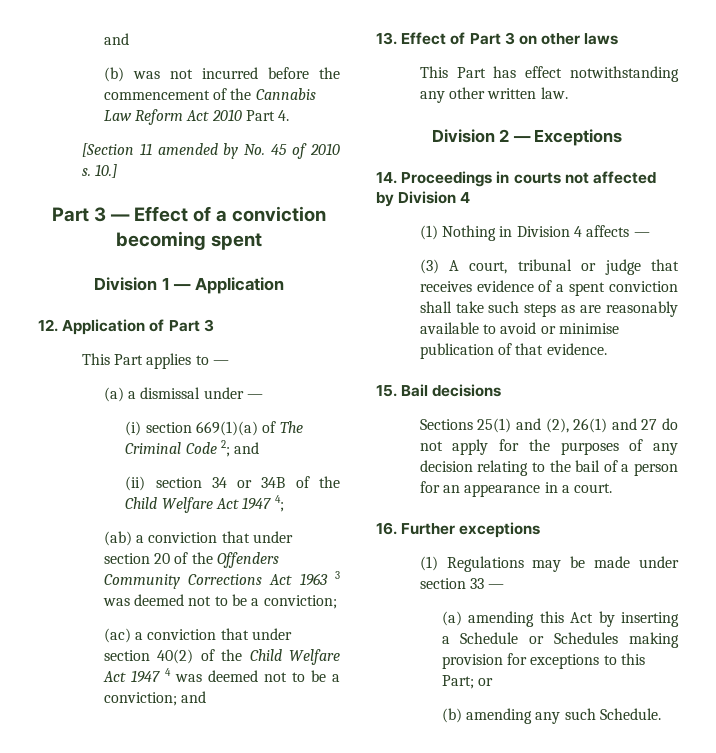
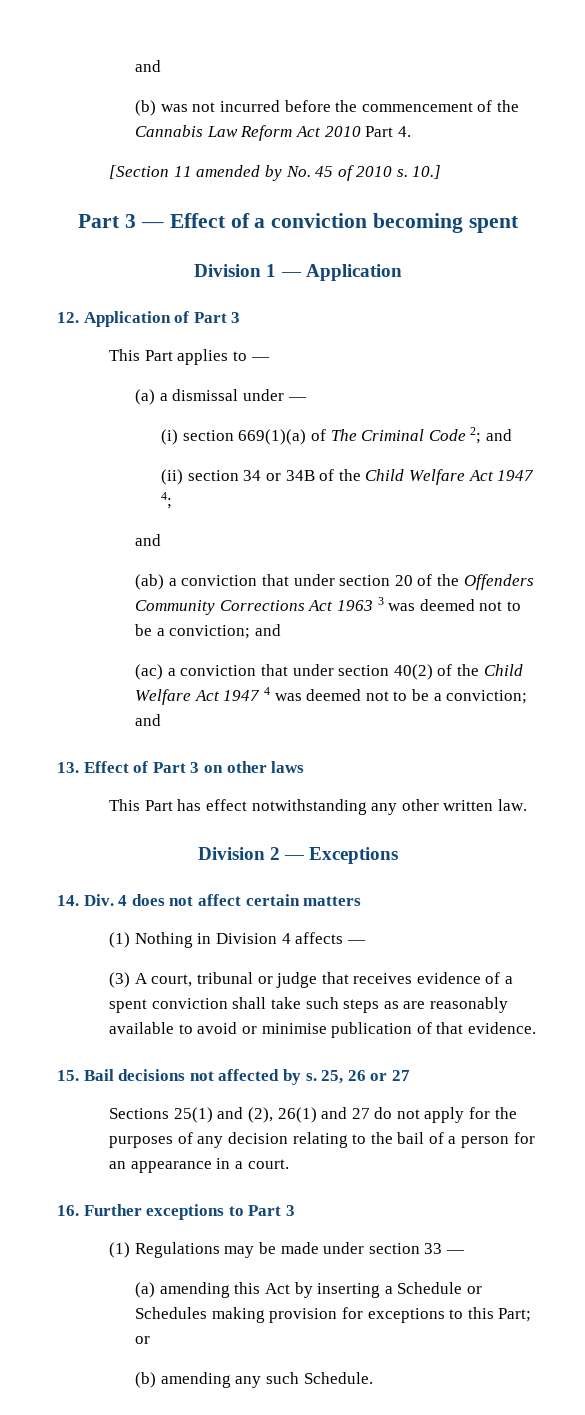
  (ii) section 34 or 34B of the Child Welfare Act 1947 4;
+ and
- (ab) a conviction that under section 20 of the Offenders Community Corrections Act 1963 3 was deemed not to be a conviction;
+ (ab) a conviction that under section 20 of the Offenders Community Corrections Act 1963 3 was deemed not to be a conviction; and
- 14. Proceedings in courts not affected by Division 4
+ 14. Div. 4 does not affect certain matters
- 15. Bail decisions
+ 15. Bail decisions not affected by s. 25, 26 or 27
- 16. Further exceptions
+ 16. Further exceptions to Part 3

